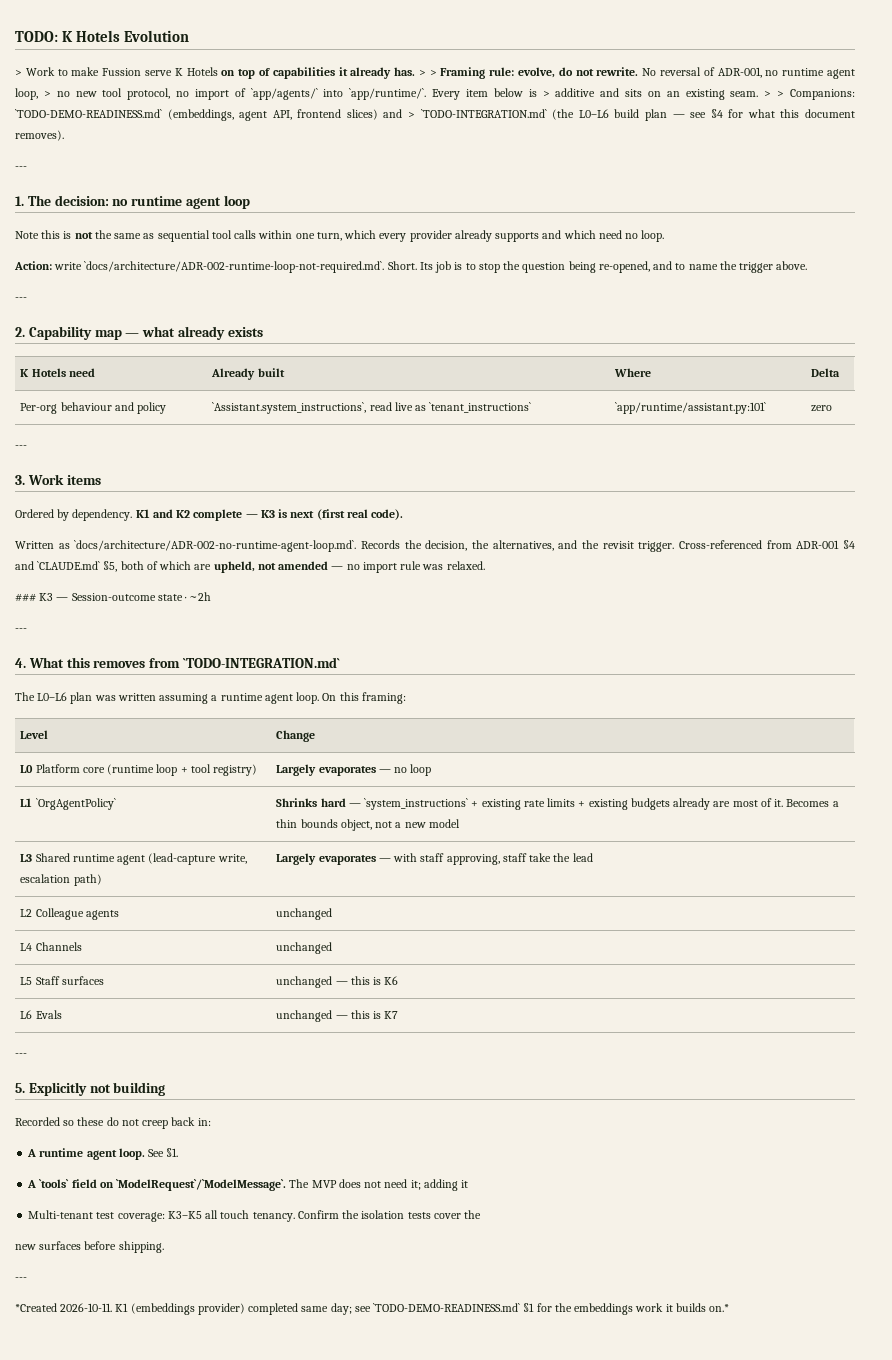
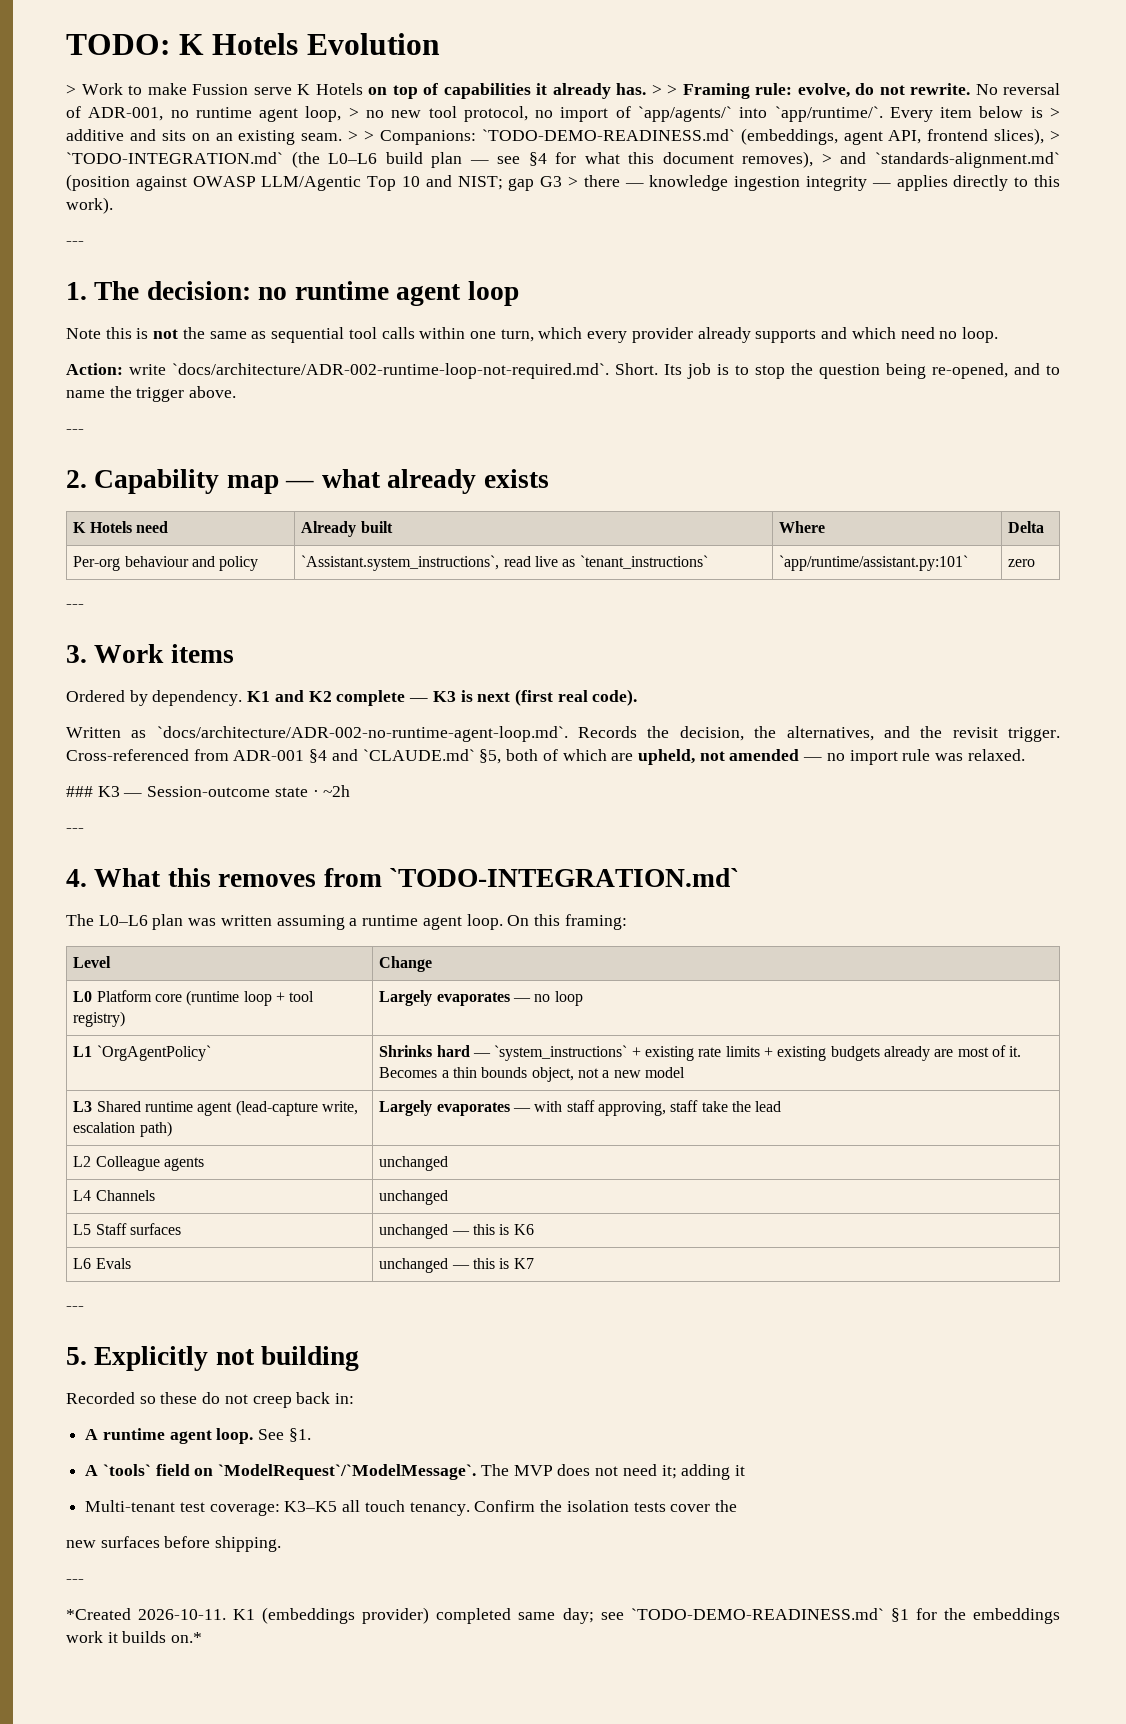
- > > Companions: `TODO-DEMO-READINESS.md` (embeddings, agent API, frontend slices) and > `TODO-INTEGRATION.md` (the L0–L6 build plan — see §4 for what this document removes).
+ > > Companions: `TODO-DEMO-READINESS.md` (embeddings, agent API, frontend slices), > `TODO-INTEGRATION.md` (the L0–L6 build plan — see §4 for what this document removes), > and `standards-alignment.md` (position against OWASP LLM/Agentic Top 10 and NIST; gap G3 > there — knowledge ingestion integrity — applies directly to this work).

